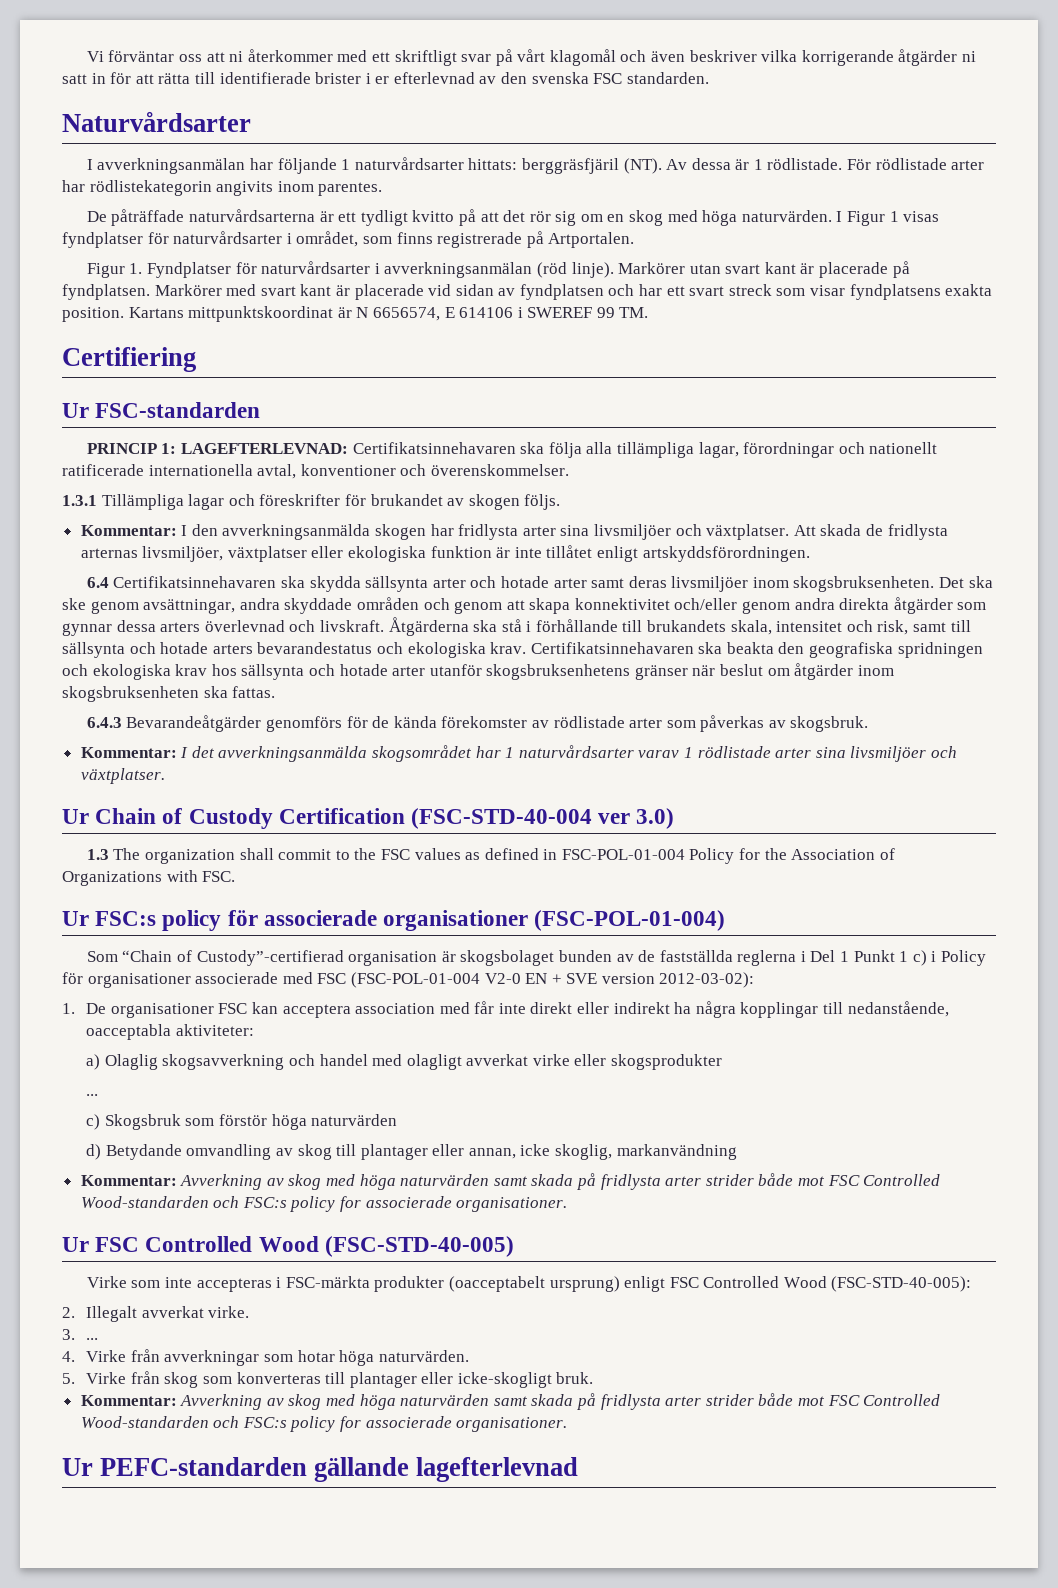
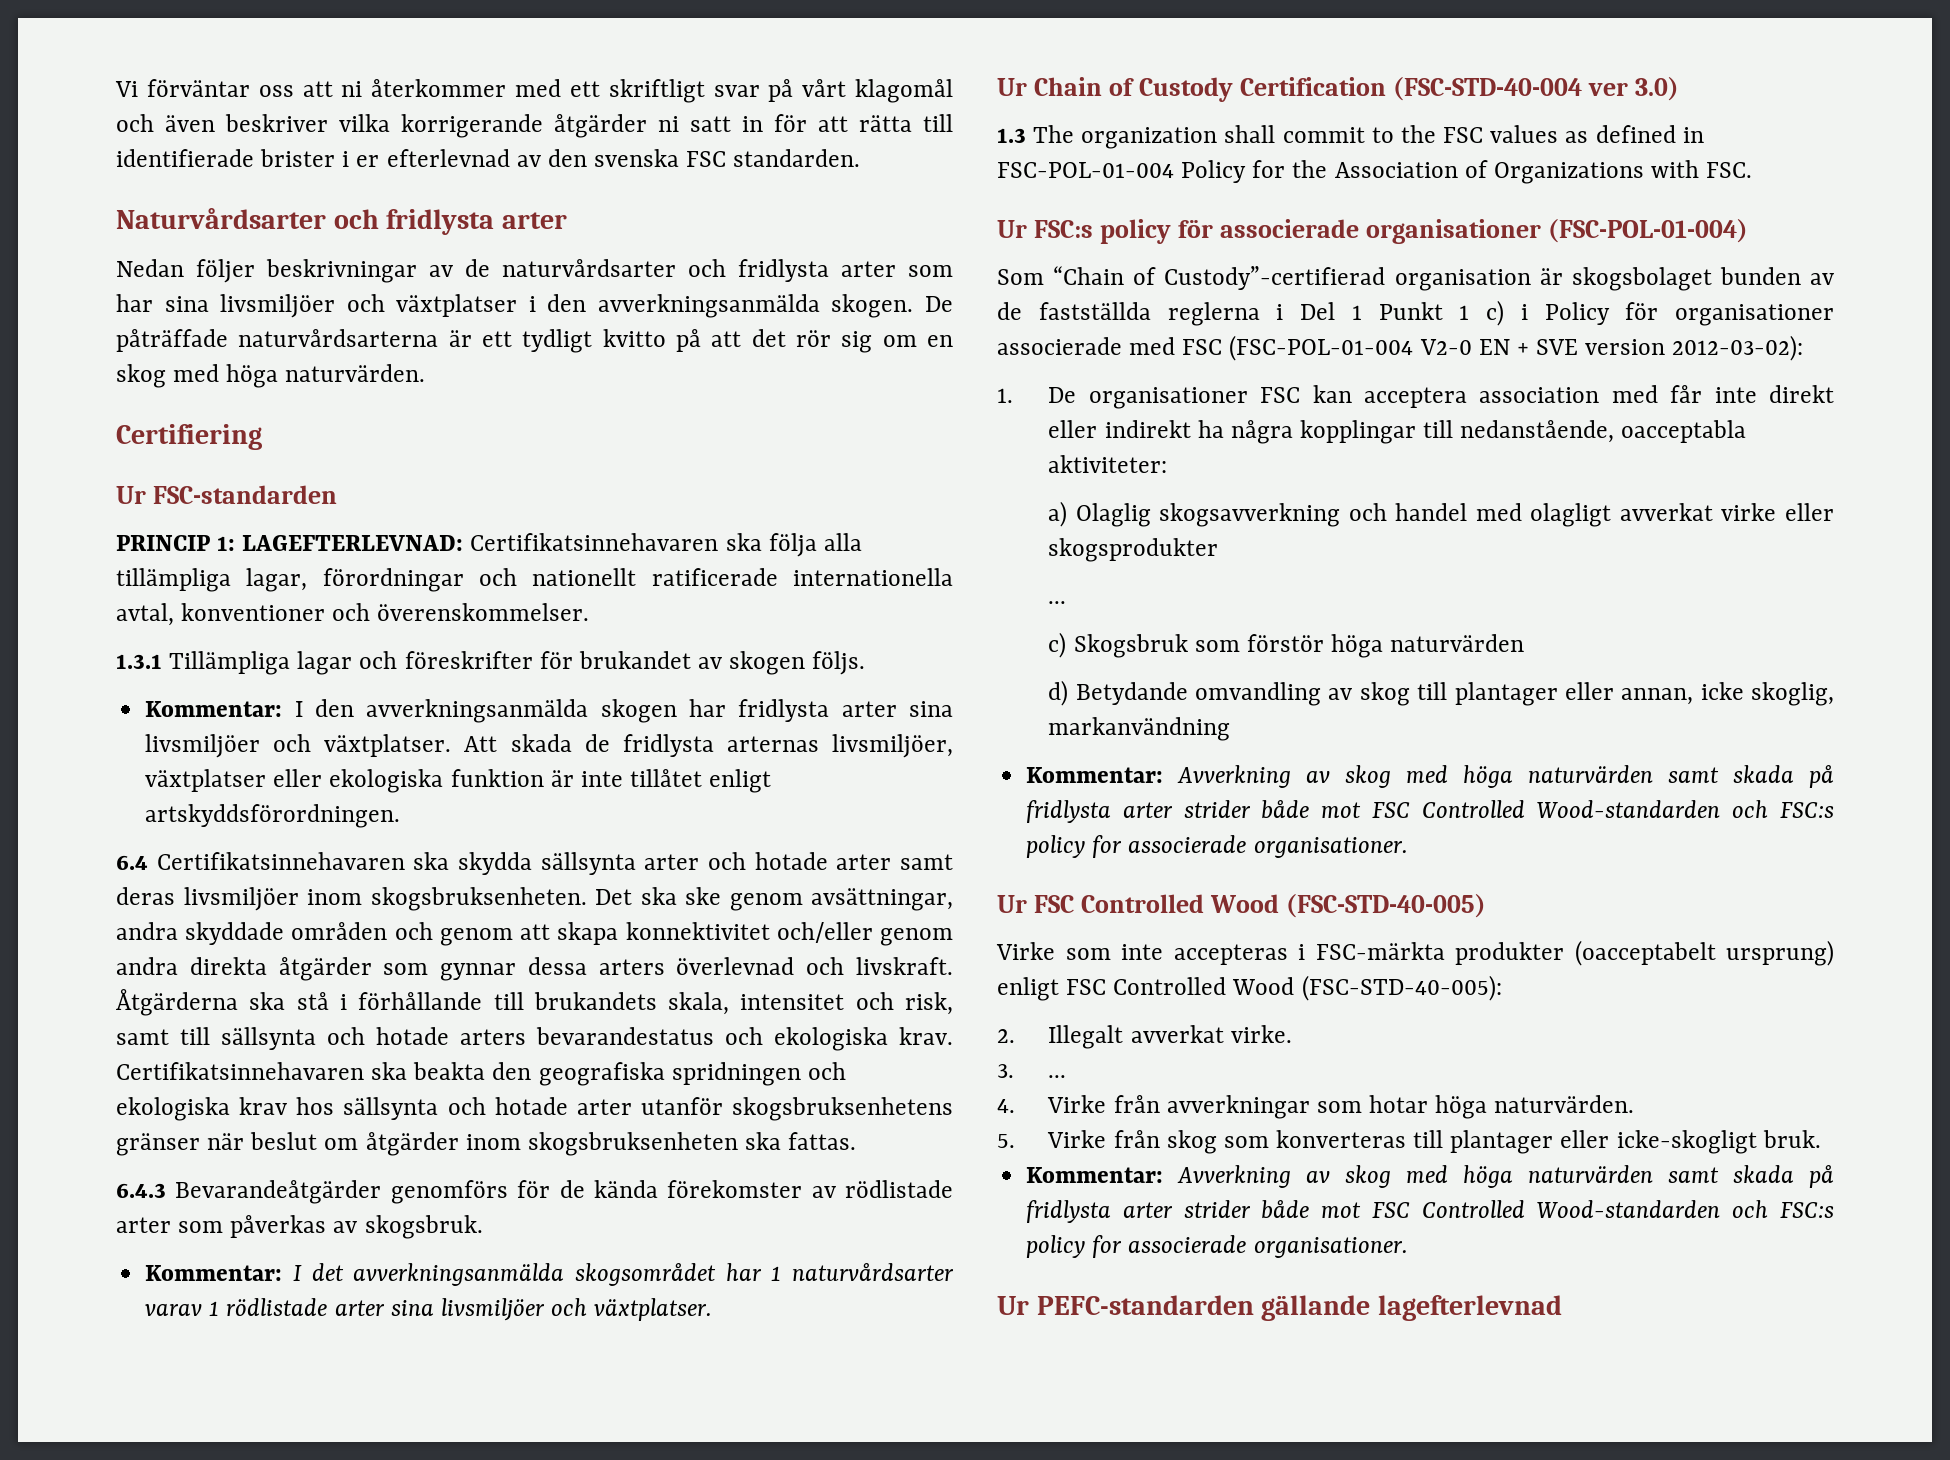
- Naturvårdsarter
- I avverkningsanmälan har följande 1 naturvårdsarter hittats: berggräsfjäril (NT). Av dessa är 1 rödlistade. För rödlistade arter har rödlistekategorin angivits inom parentes.
- De påträffade naturvårdsarterna är ett tydligt kvitto på att det rör sig om en skog med höga naturvärden. I Figur 1 visas fyndplatser för naturvårdsarter i området, som finns registrerade på Artportalen.
- Figur 1. Fyndplatser för naturvårdsarter i avverkningsanmälan (röd linje). Markörer utan svart kant är placerade på fyndplatsen. Markörer med svart kant är placerade vid sidan av fyndplatsen och har ett svart streck som visar fyndplatsens exakta position. Kartans mittpunktskoordinat är N 6656574, E 614106 i SWEREF 99 TM.
+ Naturvårdsarter och fridlysta arter
+ Nedan följer beskrivningar av de naturvårdsarter och fridlysta arter som har sina livsmiljöer och växtplatser i den avverkningsanmälda skogen. De påträffade naturvårdsarterna är ett tydligt kvitto på att det rör sig om en skog med höga naturvärden.

